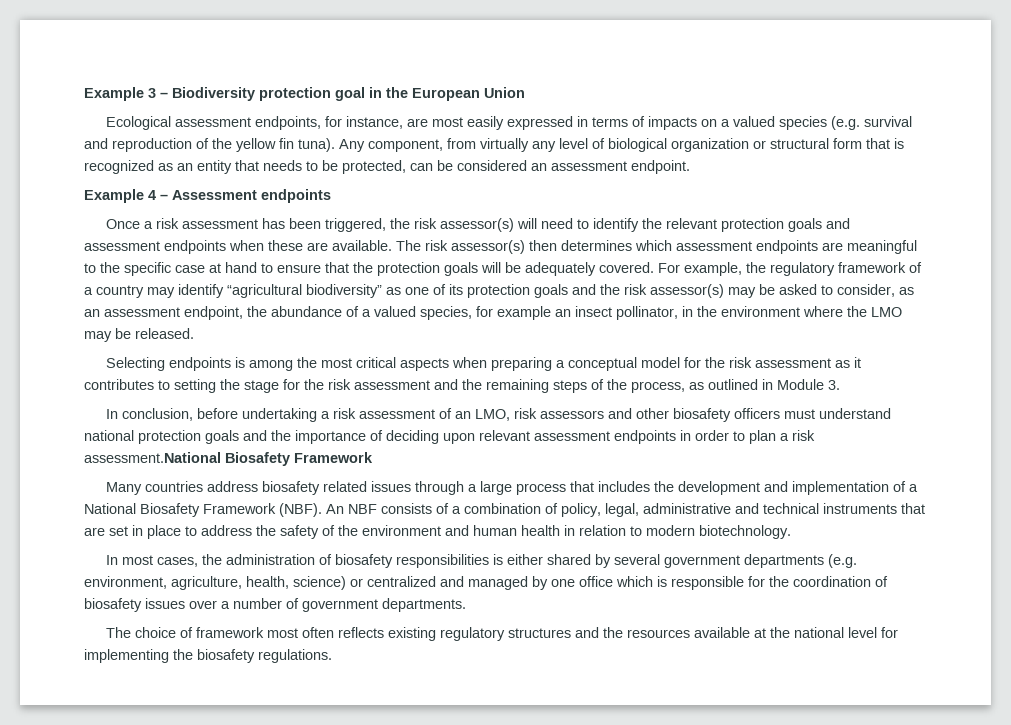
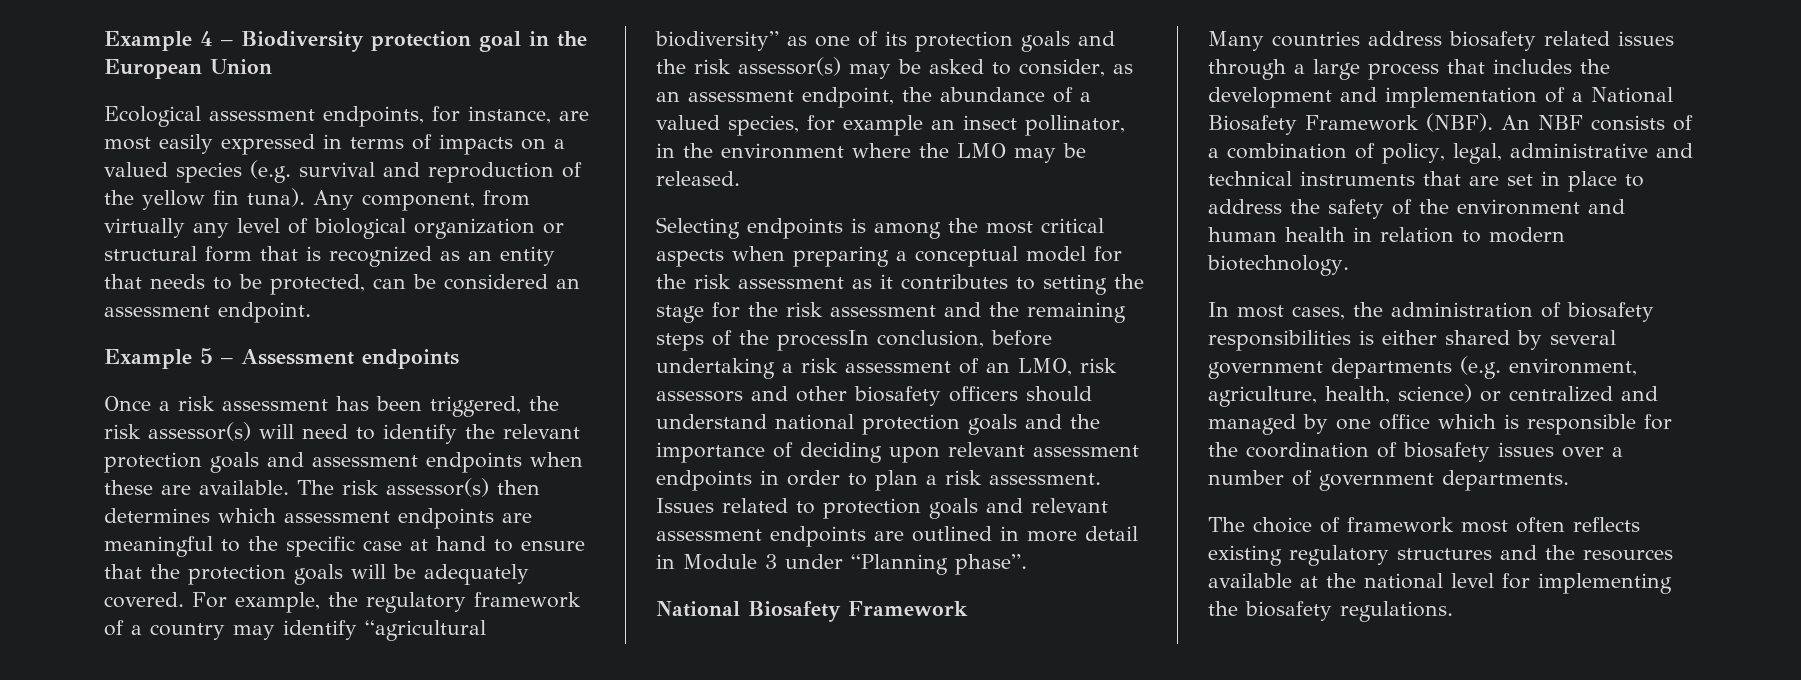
- Example 3 – Biodiversity protection goal in the European Union
+ Example 4 – Biodiversity protection goal in the European Union
- Example 4 – Assessment endpoints
+ Example 5 – Assessment endpoints
- Selecting endpoints is among the most critical aspects when preparing a conceptual model for the risk assessment as it contributes to setting the stage for the risk assessment and the remaining steps of the process, as outlined in Module 3.
- In conclusion, before undertaking a risk assessment of an LMO, risk assessors and other biosafety officers must understand national protection goals and the importance of deciding upon relevant assessment endpoints in order to plan a risk assessment.National Biosafety Framework
+ Selecting endpoints is among the most critical aspects when preparing a conceptual model for the risk assessment as it contributes to setting the stage for the risk assessment and the remaining steps of the processIn conclusion, before undertaking a risk assessment of an LMO, risk assessors and other biosafety officers should understand national protection goals and the importance of deciding upon relevant assessment endpoints in order to plan a risk assessment. Issues related to protection goals and relevant assessment endpoints are outlined in more detail in Module 3 under “Planning phase”.
+ National Biosafety Framework

